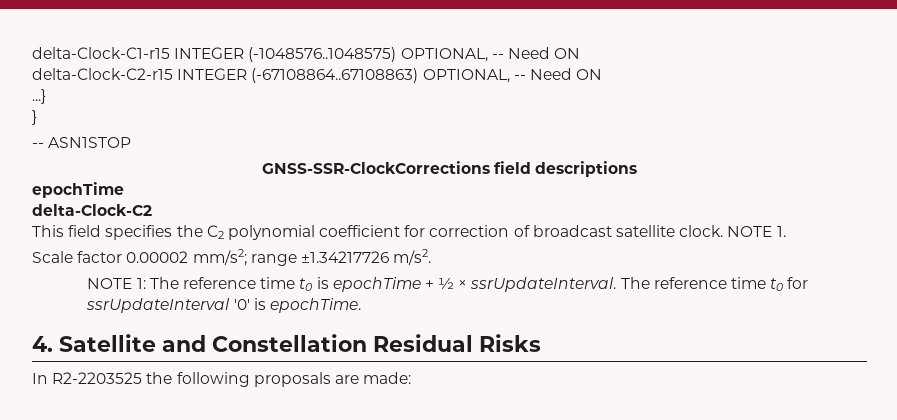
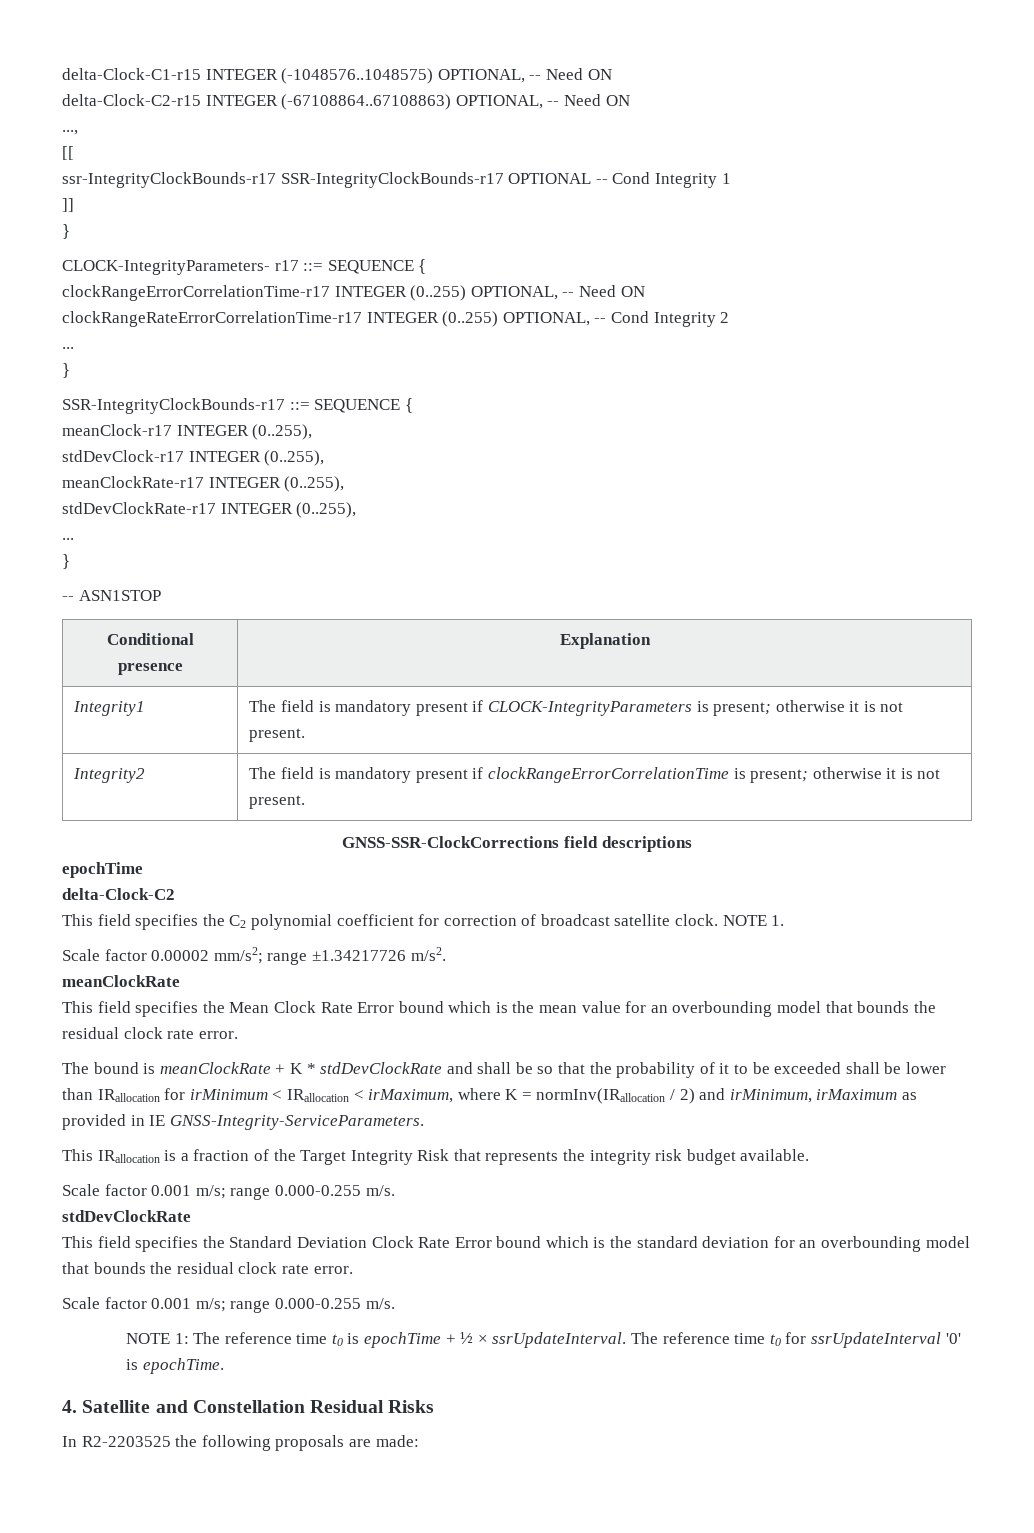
- ...}
+ ...,
+ [[
+ ssr-IntegrityClockBounds-r17 SSR-IntegrityClockBounds-r17 OPTIONAL -- Cond Integrity 1
+ ]]
+ }
+ CLOCK-IntegrityParameters- r17 ::= SEQUENCE {
+ clockRangeErrorCorrelationTime-r17 INTEGER (0..255) OPTIONAL, -- Need ON
+ clockRangeRateErrorCorrelationTime-r17 INTEGER (0..255) OPTIONAL, -- Cond Integrity 2
+ ...
+ }
+ SSR-IntegrityClockBounds-r17 ::= SEQUENCE {
+ meanClock-r17 INTEGER (0..255),
+ stdDevClock-r17 INTEGER (0..255),
+ meanClockRate-r17 INTEGER (0..255),
+ stdDevClockRate-r17 INTEGER (0..255),
+ ...
  }
  -- ASN1STOP
+ Conditional presence | Explanation
+ Integrity1 | The field is mandatory present if CLOCK-IntegrityParameters is present; otherwise it is not present.
+ Integrity2 | The field is mandatory present if clockRangeErrorCorrelationTime is present; otherwise it is not present.
  Scale factor 0.00002 mm/s2; range ±1.34217726 m/s2.
+ meanClockRate
+ This field specifies the Mean Clock Rate Error bound which is the mean value for an overbounding model that bounds the residual clock rate error.
+ The bound is meanClockRate + K * stdDevClockRate and shall be so that the probability of it to be exceeded shall be lower than IRallocation for irMinimum < IRallocation < irMaximum, where K = normInv(IRallocation / 2) and irMinimum, irMaximum as provided in IE GNSS-Integrity-ServiceParameters.
+ This IRallocation is a fraction of the Target Integrity Risk that represents the integrity risk budget available.
+ Scale factor 0.001 m/s; range 0.000-0.255 m/s.
+ stdDevClockRate
+ This field specifies the Standard Deviation Clock Rate Error bound which is the standard deviation for an overbounding model that bounds the residual clock rate error.
+ Scale factor 0.001 m/s; range 0.000-0.255 m/s.

